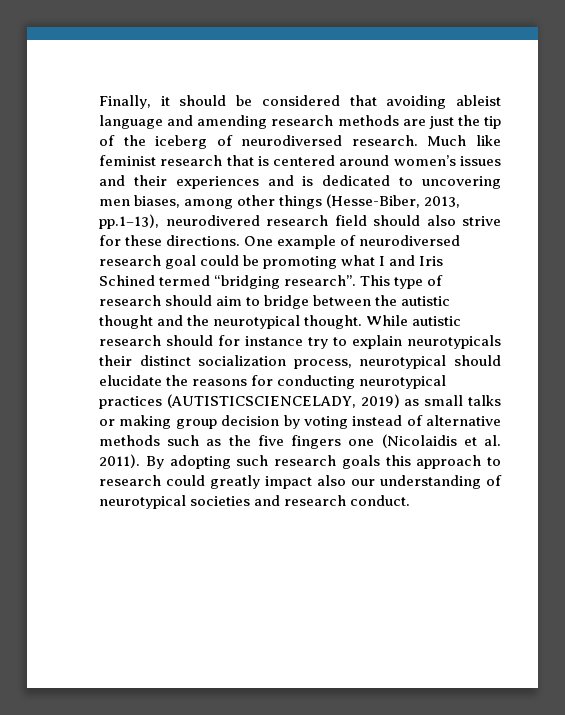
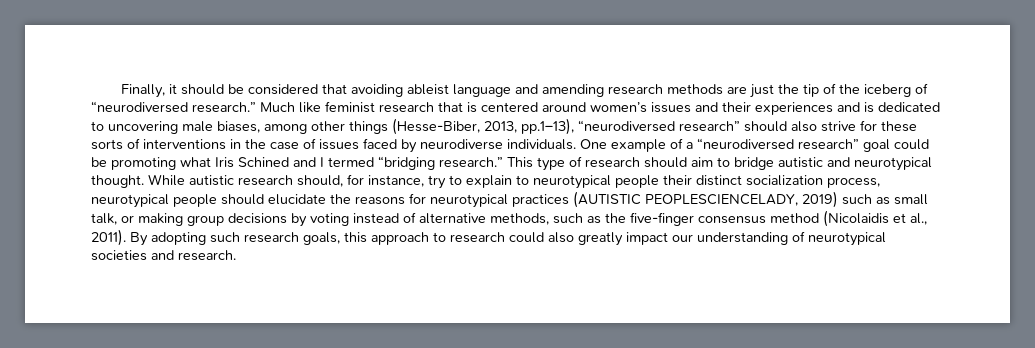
- Finally, it should be considered that avoiding ableist language and amending research methods are just the tip of the iceberg of neurodiversed research.
+ Finally, it should be considered that avoiding ableist language and amending research methods are just the tip of the iceberg of “neurodiversed research.”
- Much like feminist research that is centered around women’s issues and their experiences and is dedicated to uncovering men biases, among other things (Hesse-Biber, 2013, pp.1–13), neurodivered research field should also strive for these directions. One example of neurodiversed research goal could be promoting what I and Iris Schined termed “bridging research”.
+ Much like feminist research that is centered around women’s issues and their experiences and is dedicated to uncovering male biases, among other things (Hesse-Biber, 2013, pp.1–13), “neurodiversed research” should also strive for these sorts of interventions in the case of issues faced by neurodiverse individuals. One example of a “neurodiversed research” goal could be promoting what Iris Schined and I termed “bridging research.”
- This type of research should aim to bridge between the autistic thought and the neurotypical thought.
+ This type of research should aim to bridge autistic and neurotypical thought.
- While autistic research should for instance try to explain neurotypicals their distinct socialization process, neurotypical should elucidate the reasons for conducting neurotypical practices (AUTISTICSCIENCELADY, 2019) as small talks or making group decision by voting instead of alternative methods such as the five fingers one (Nicolaidis et al. 2011).
+ While autistic research should, for instance, try to explain to neurotypical people their distinct socialization process, neurotypical people should elucidate the reasons for neurotypical practices (AUTISTIC PEOPLESCIENCELADY, 2019) such as small talk, or making group decisions by voting instead of alternative methods, such as the five-finger consensus method (Nicolaidis et al., 2011).
- By adopting such research goals this approach to research could greatly impact also our understanding of neurotypical societies and research conduct.
+ By adopting such research goals, this approach to research could also greatly impact our understanding of neurotypical societies and research.

